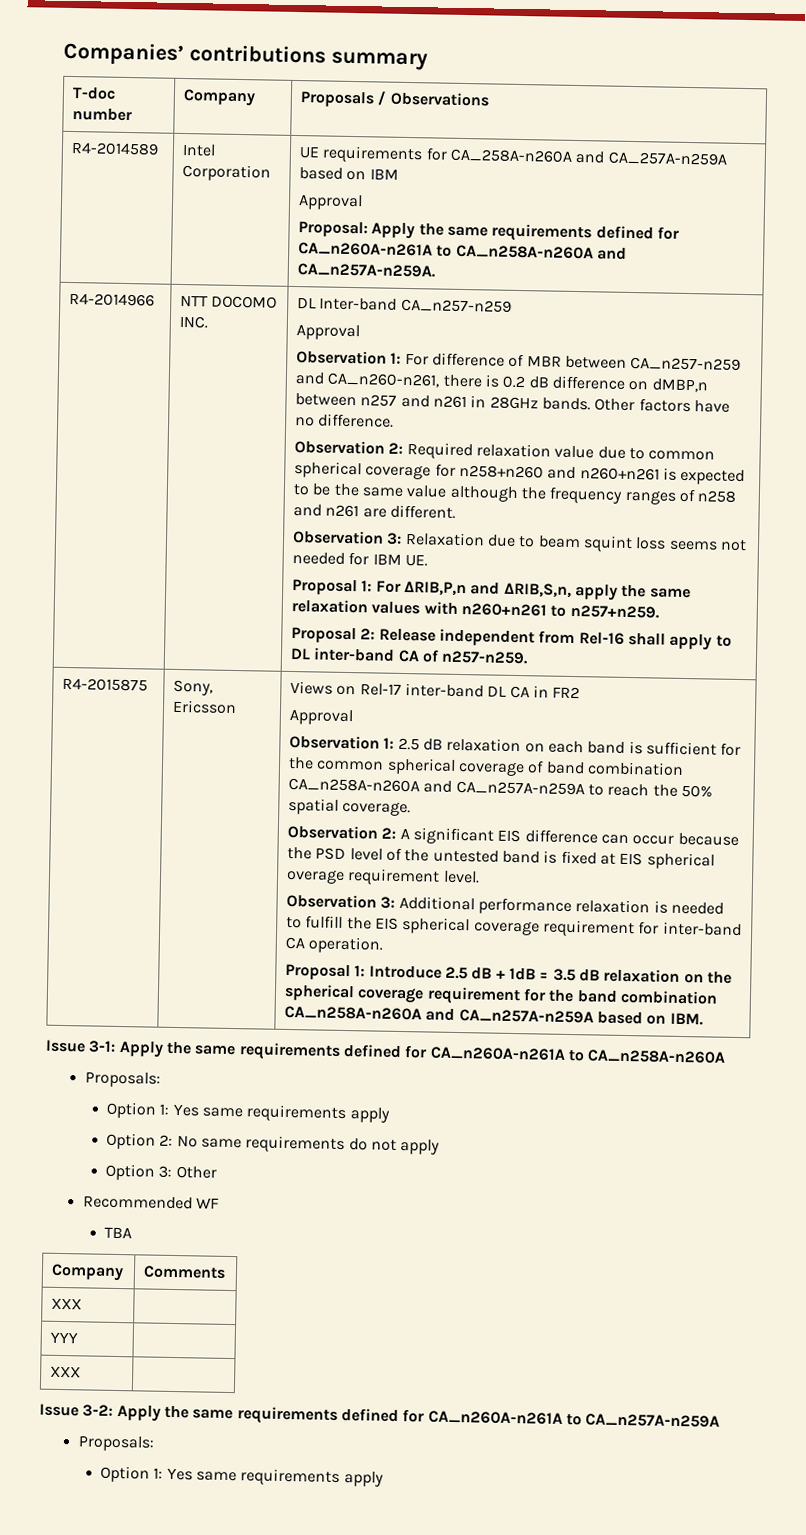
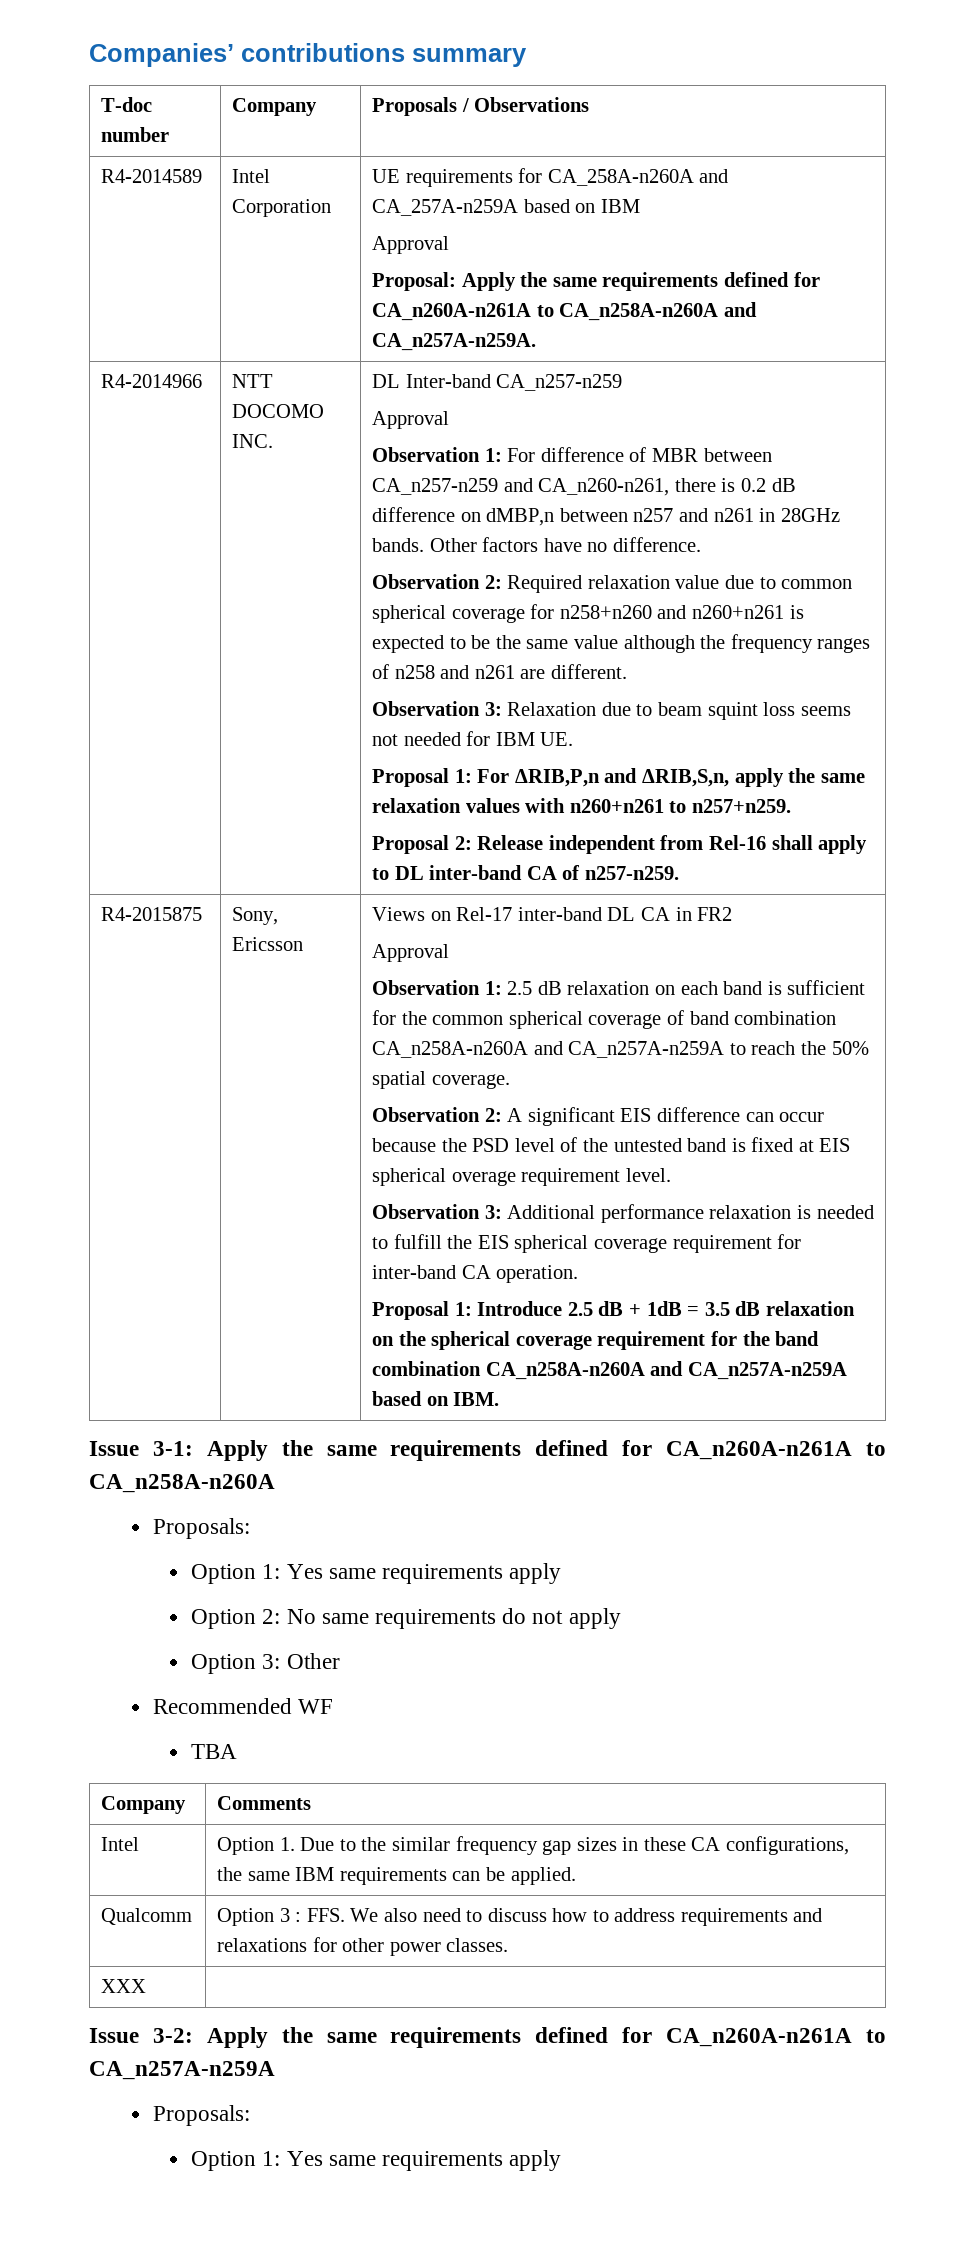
  Company | Comments
- XXX |
- YYY |
+ Intel | Option 1. Due to the similar frequency gap sizes in these CA configurations, the same IBM requirements can be applied.
+ Qualcomm | Option 3 : FFS. We also need to discuss how to address requirements and relaxations for other power classes.

